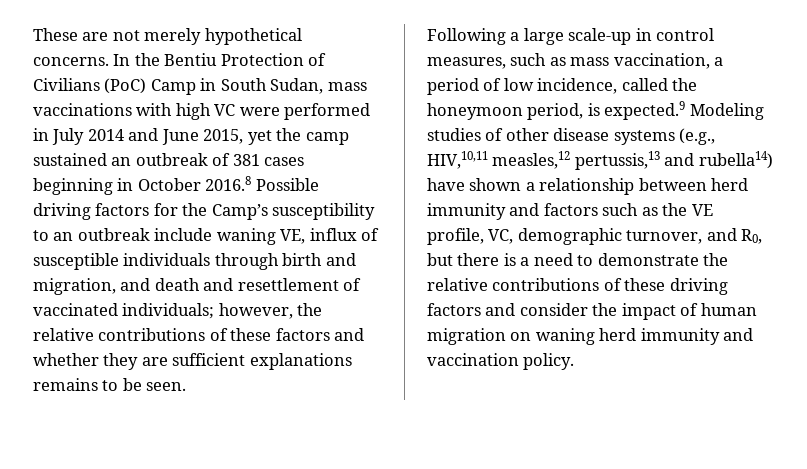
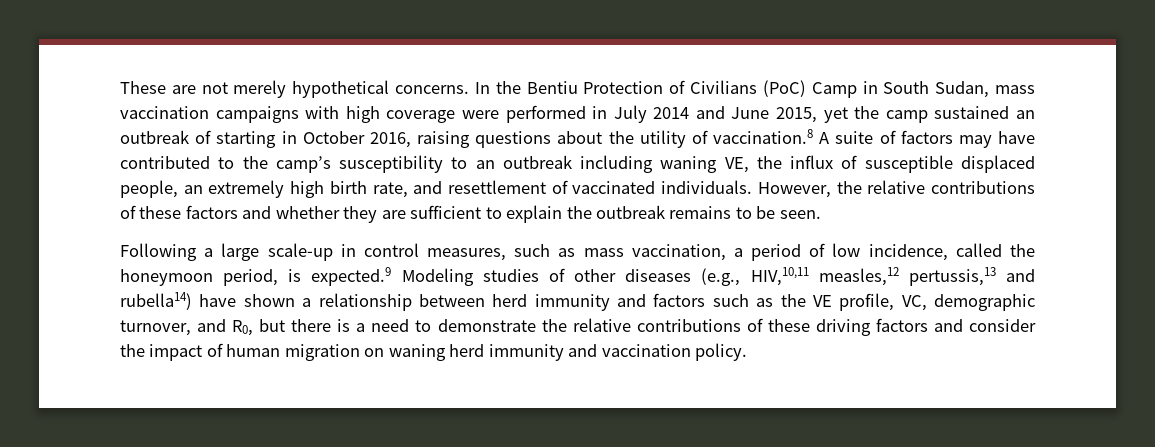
- In the Bentiu Protection of Civilians (PoC) Camp in South Sudan, mass vaccinations with high VC were performed in July 2014 and June 2015, yet the camp sustained an outbreak of 381 cases beginning in October 2016.8 Possible driving factors for the Camp’s susceptibility to an outbreak include waning VE, influx of susceptible individuals through birth and migration, and death and resettlement of vaccinated individuals; however, the relative contributions of these factors and whether they are sufficient explanations remains to be seen.
+ In the Bentiu Protection of Civilians (PoC) Camp in South Sudan, mass vaccination campaigns with high coverage were performed in July 2014 and June 2015, yet the camp sustained an outbreak of starting in October 2016, raising questions about the utility of vaccination.8 A suite of factors may have contributed to the camp’s susceptibility to an outbreak including waning VE, the influx of susceptible displaced people, an extremely high birth rate, and resettlement of vaccinated individuals. However, the relative contributions of these factors and whether they are sufficient to explain the outbreak remains to be seen.
- Following a large scale-up in control measures, such as mass vaccination, a period of low incidence, called the honeymoon period, is expected.9 Modeling studies of other disease systems (e.g., HIV,10,11 measles,12 pertussis,13 and rubella14) have shown a relationship between herd immunity and factors such as the VE profile, VC, demographic turnover, and R0, but there is a need to demonstrate the relative contributions of these driving factors and consider the impact of human migration on waning herd immunity and vaccination policy.
+ Following a large scale-up in control measures, such as mass vaccination, a period of low incidence, called the honeymoon period, is expected.9 Modeling studies of other diseases (e.g., HIV,10,11 measles,12 pertussis,13 and rubella14) have shown a relationship between herd immunity and factors such as the VE profile, VC, demographic turnover, and R0, but there is a need to demonstrate the relative contributions of these driving factors and consider the impact of human migration on waning herd immunity and vaccination policy.

